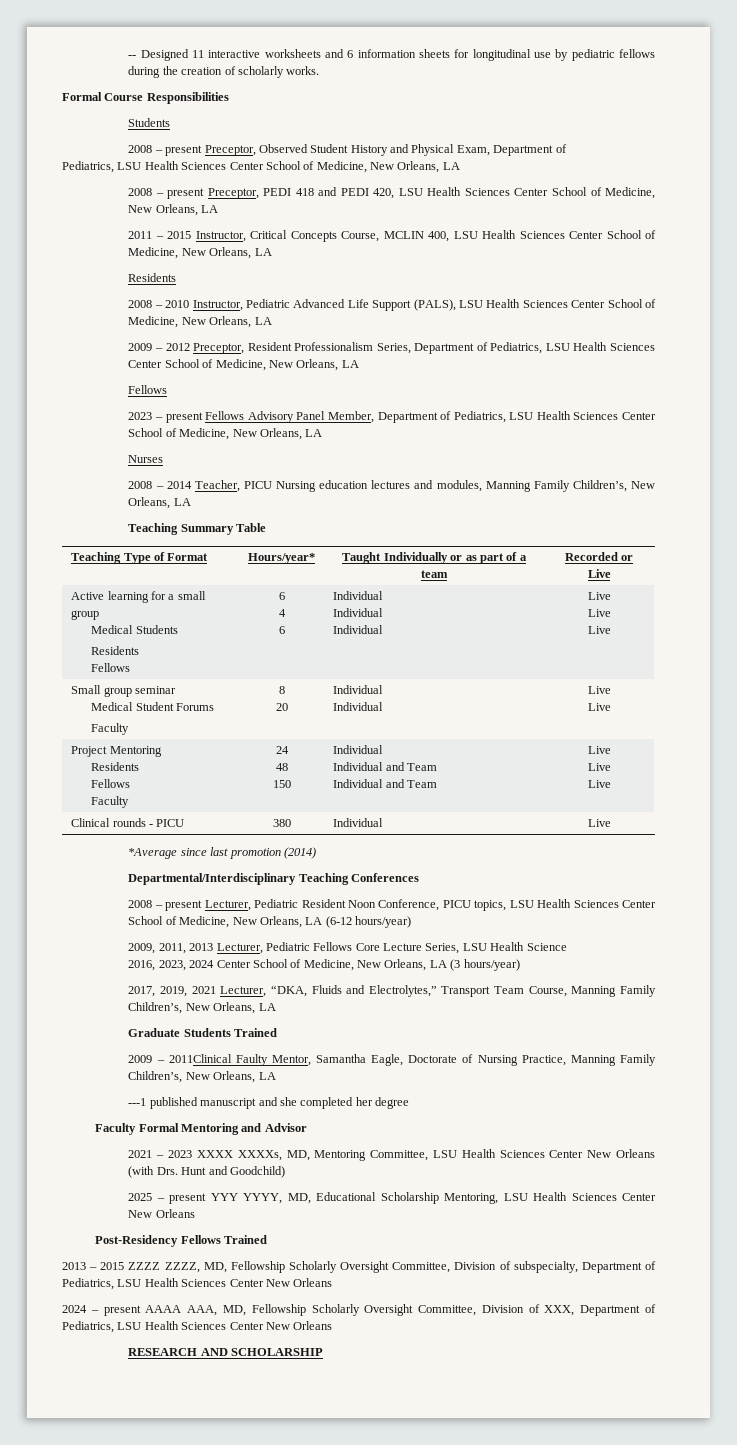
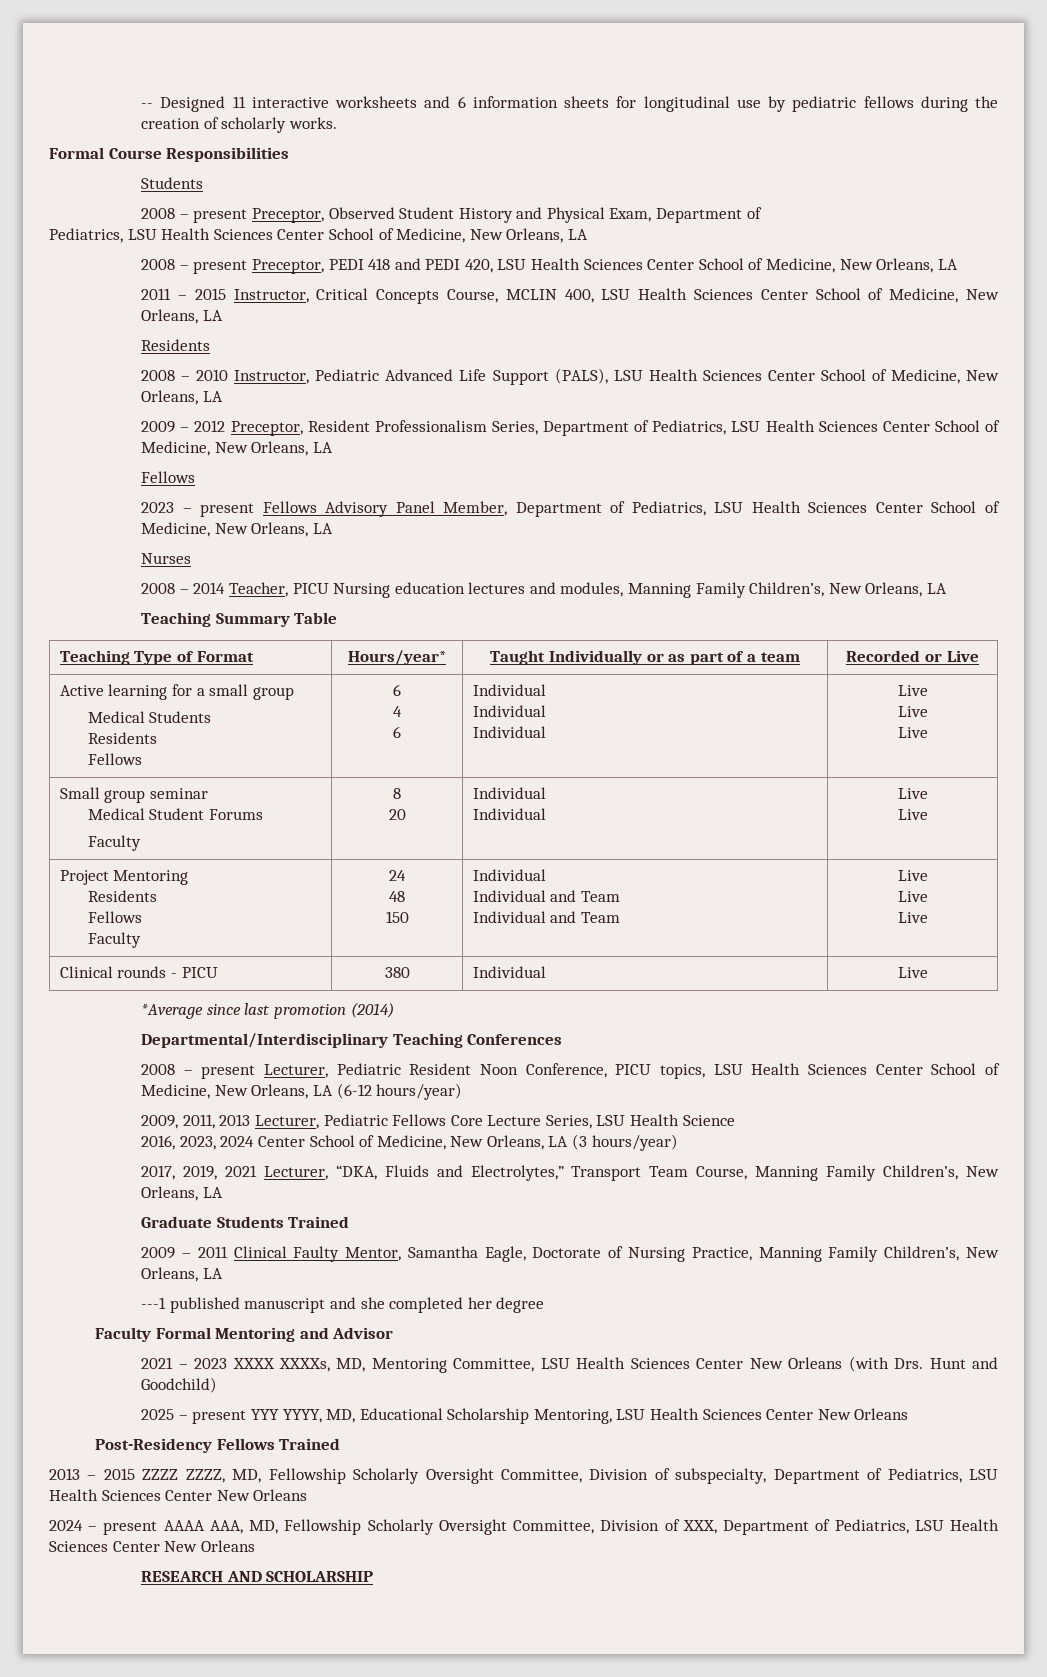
- 2009 – 2011Clinical Faulty Mentor, Samantha Eagle, Doctorate of Nursing Practice, Manning Family Children’s, New Orleans, LA
+ 2009 – 2011 Clinical Faulty Mentor, Samantha Eagle, Doctorate of Nursing Practice, Manning Family Children’s, New Orleans, LA

